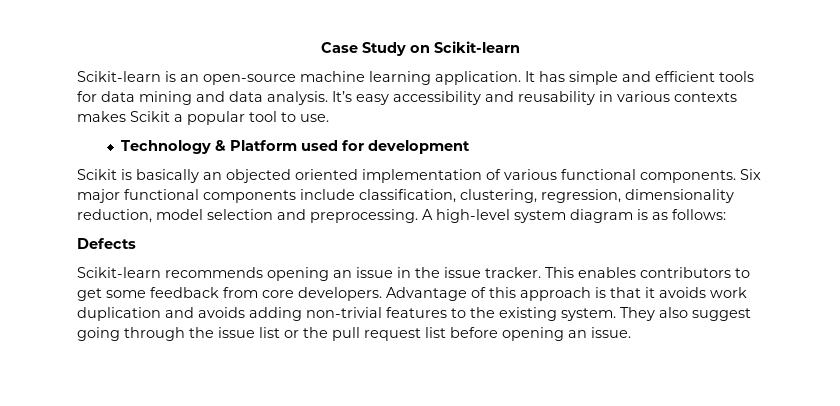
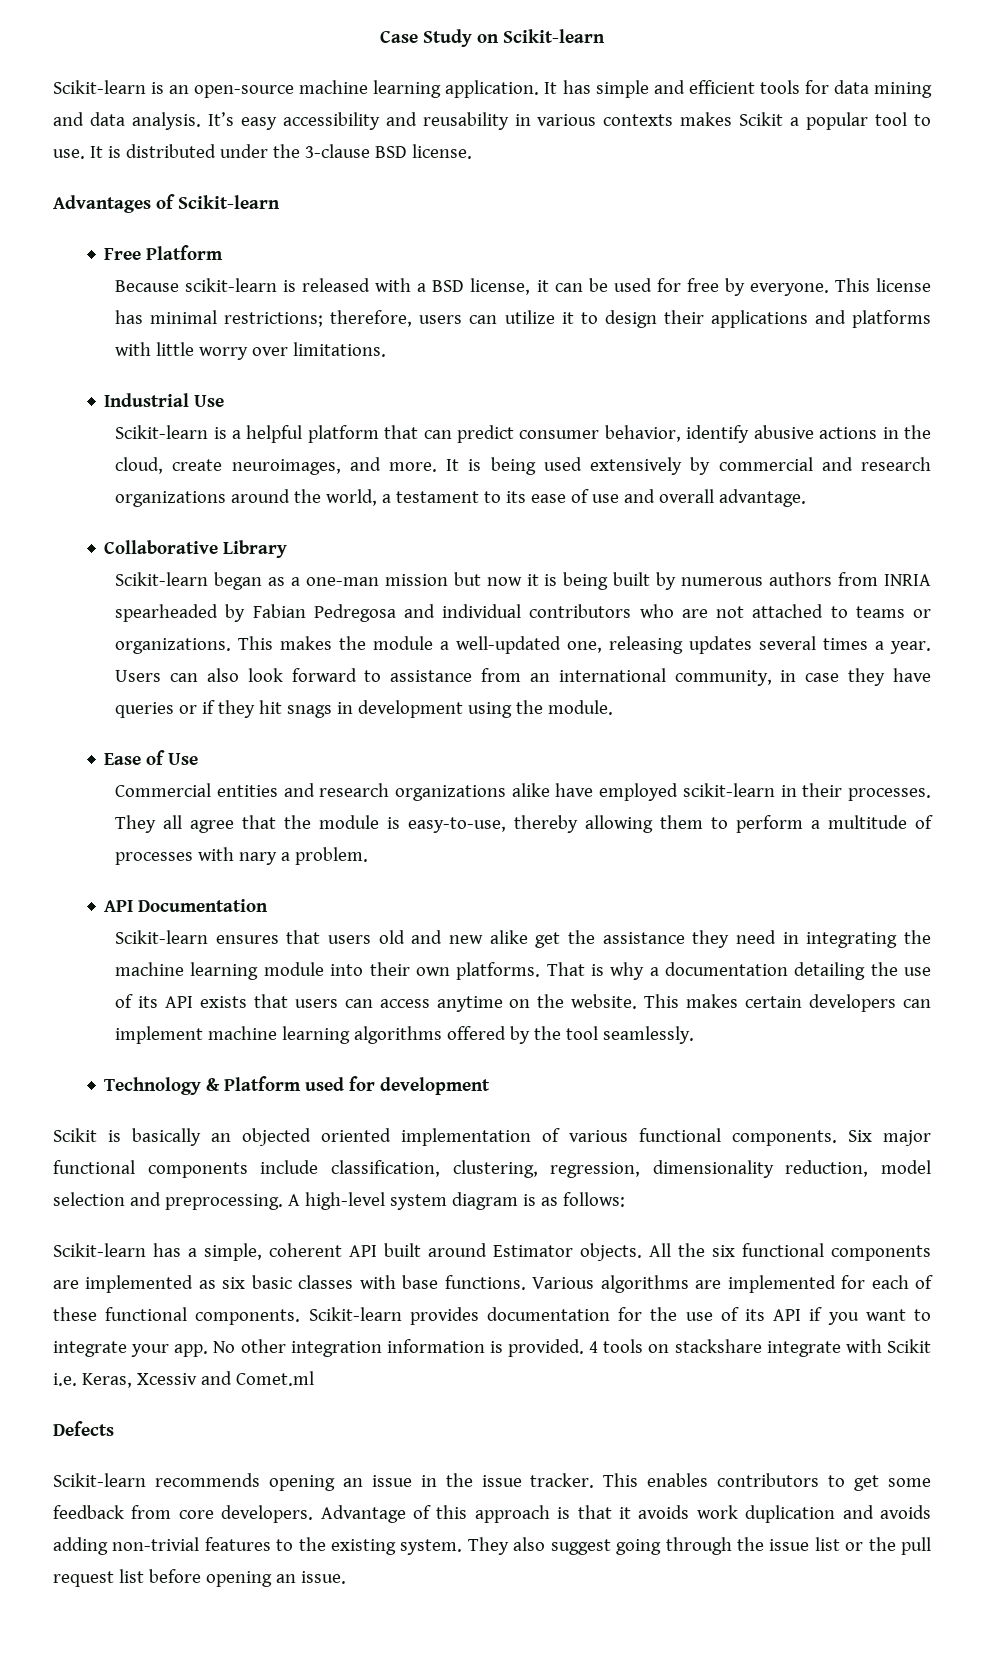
+ It is distributed under the 3-clause BSD license.
+ Advantages of Scikit-learn
+ Free Platform
+ Because scikit-learn is released with a BSD license, it can be used for free by everyone. This license has minimal restrictions; therefore, users can utilize it to design their applications and platforms with little worry over limitations.
+ Industrial Use
+ Scikit-learn is a helpful platform that can predict consumer behavior, identify abusive actions in the cloud, create neuroimages, and more. It is being used extensively by commercial and research organizations around the world, a testament to its ease of use and overall advantage.
+ Collaborative Library
+ Scikit-learn began as a one-man mission but now it is being built by numerous authors from INRIA spearheaded by Fabian Pedregosa and individual contributors who are not attached to teams or organizations. This makes the module a well-updated one, releasing updates several times a year. Users can also look forward to assistance from an international community, in case they have queries or if they hit snags in development using the module.
+ Ease of Use
+ Commercial entities and research organizations alike have employed scikit-learn in their processes. They all agree that the module is easy-to-use, thereby allowing them to perform a multitude of processes with nary a problem.
+ API Documentation
+ Scikit-learn ensures that users old and new alike get the assistance they need in integrating the machine learning module into their own platforms. That is why a documentation detailing the use of its API exists that users can access anytime on the website. This makes certain developers can implement machine learning algorithms offered by the tool seamlessly.
+ Scikit-learn has a simple, coherent API built around Estimator objects. All the six functional components are implemented as six basic classes with base functions. Various algorithms are implemented for each of these functional components. Scikit-learn provides documentation for the use of its API if you want to integrate your app. No other integration information is provided. 4 tools on stackshare integrate with Scikit i.e. Keras, Xcessiv and Comet.ml

